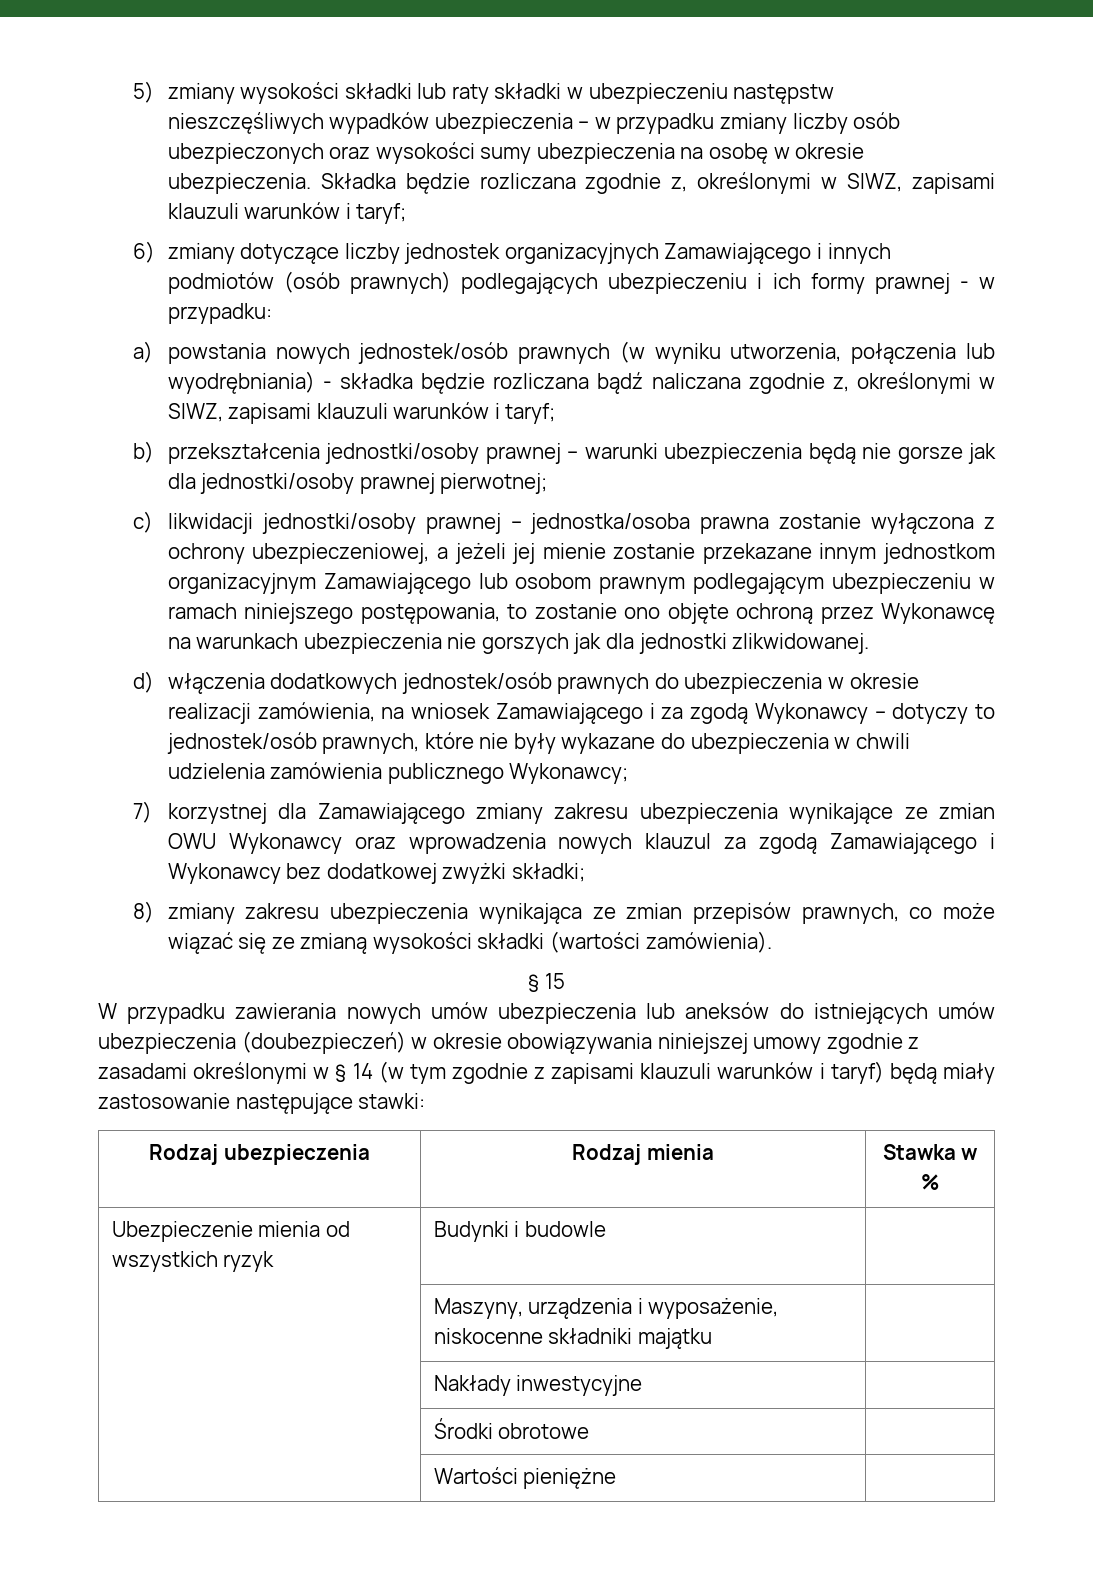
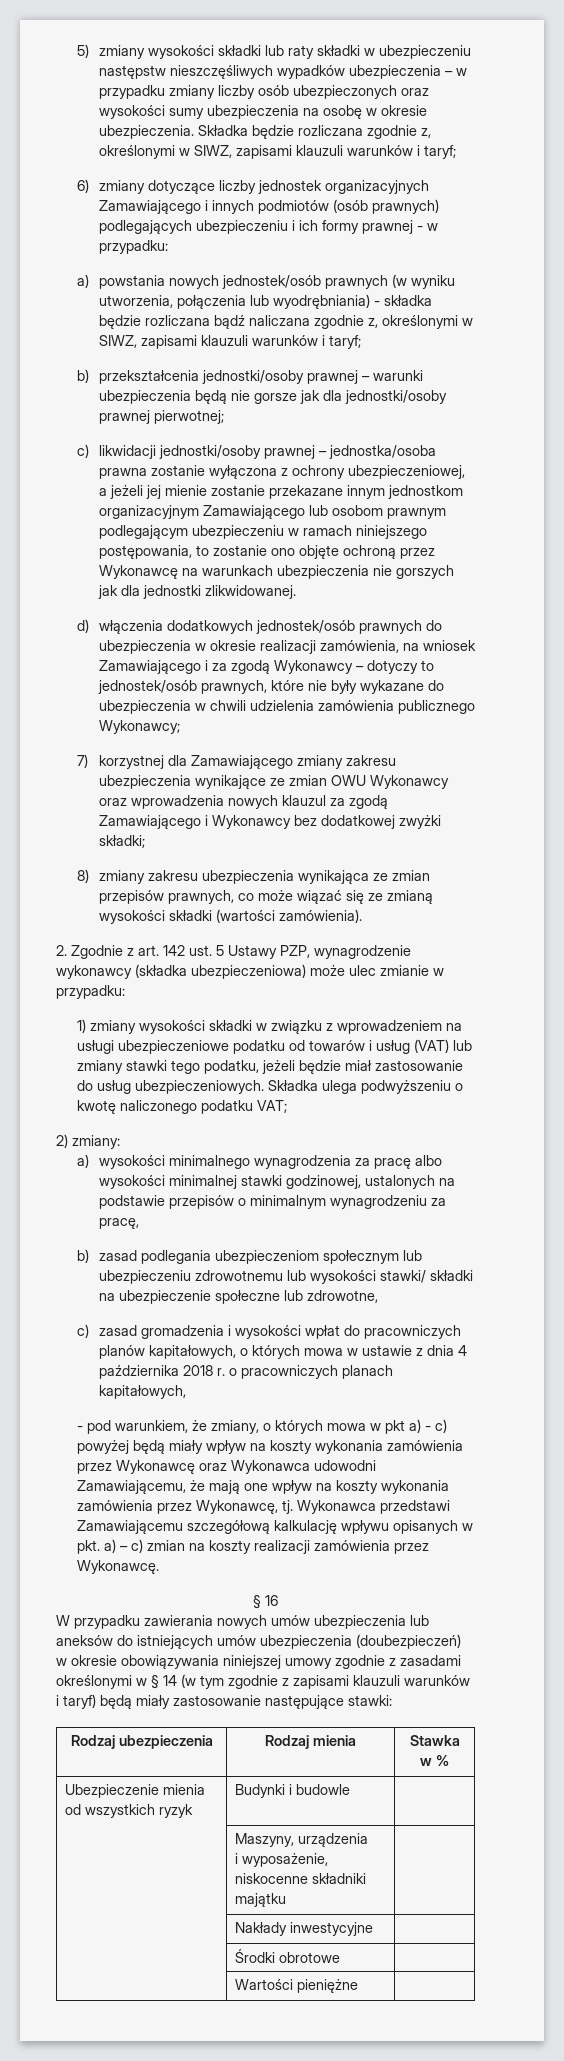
- § 15
+ 2. Zgodnie z art. 142 ust. 5 Ustawy PZP, wynagrodzenie wykonawcy (składka ubezpieczeniowa) może ulec zmianie w przypadku:
+ 1) zmiany wysokości składki w związku z wprowadzeniem na usługi ubezpieczeniowe podatku od towarów i usług (VAT) lub zmiany stawki tego podatku, jeżeli będzie miał zastosowanie do usług ubezpieczeniowych. Składka ulega podwyższeniu o kwotę naliczonego podatku VAT;
+ 2) zmiany:
+ a) wysokości minimalnego wynagrodzenia za pracę albo wysokości minimalnej stawki godzinowej, ustalonych na podstawie przepisów o minimalnym wynagrodzeniu za pracę,
+ b) zasad podlegania ubezpieczeniom społecznym lub ubezpieczeniu zdrowotnemu lub wysokości stawki/ składki na ubezpieczenie społeczne lub zdrowotne,
+ c) zasad gromadzenia i wysokości wpłat do pracowniczych planów kapitałowych, o których mowa w ustawie z dnia 4 października 2018 r. o pracowniczych planach kapitałowych,
+ - pod warunkiem, że zmiany, o których mowa w pkt a) - c) powyżej będą miały wpływ na koszty wykonania zamówienia przez Wykonawcę oraz Wykonawca udowodni Zamawiającemu, że mają one wpływ na koszty wykonania zamówienia przez Wykonawcę, tj. Wykonawca przedstawi Zamawiającemu szczegółową kalkulację wpływu opisanych w pkt. a) – c) zmian na koszty realizacji zamówienia przez Wykonawcę.
+ § 16
- | Maszyny, urządzenia i wyposażenie, niskocenne składniki majątku |
+ | Maszyny, urządzenia
+ i wyposażenie, niskocenne składniki majątku |

